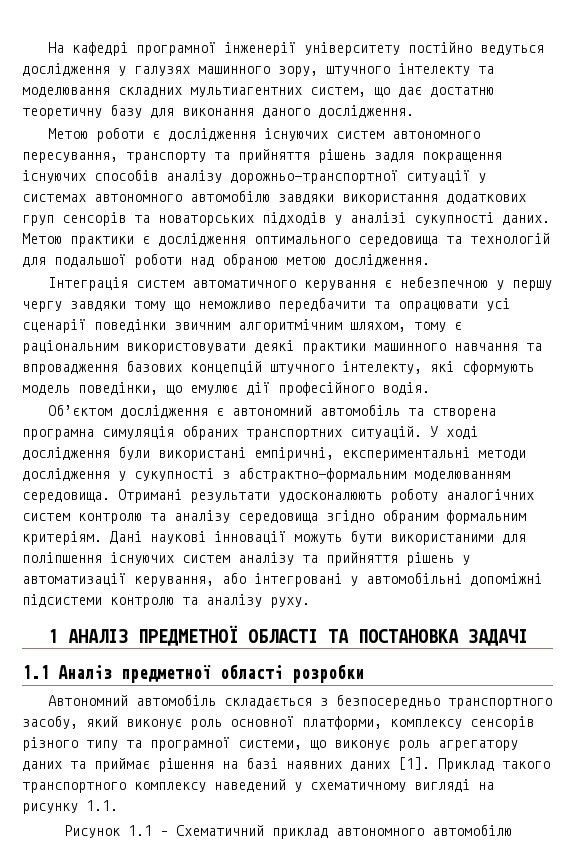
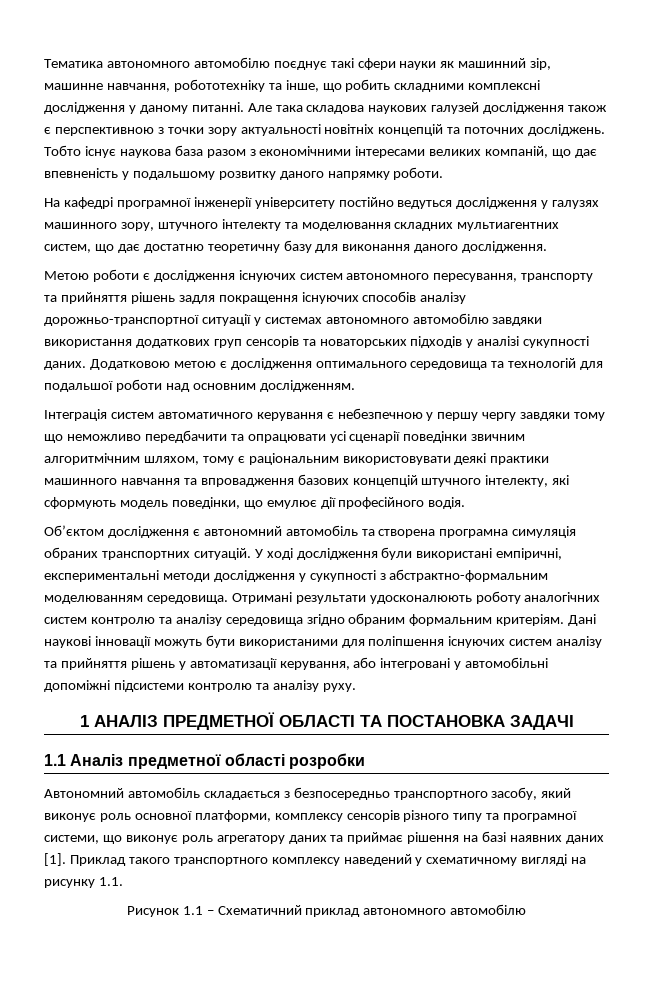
+ Тематика автономного автомобілю поєднує такі сфери науки як машинний зір, машинне навчання, робототехніку та інше, що робить складними комплексні дослідження у даному питанні. Але така складова наукових галузей дослідження також є перспективною з точки зору актуальності новітніх концепцій та поточних досліджень. Тобто існує наукова база разом з економічними інтересами великих компаній, що дає впевненість у подальшому розвитку даного напрямку роботи.
- Метою практики є дослідження оптимального середовища та технологій для подальшої роботи над обраною метою дослідження.
+ Додатковою метою є дослідження оптимального середовища та технологій для подальшої роботи над основним дослідженням.

